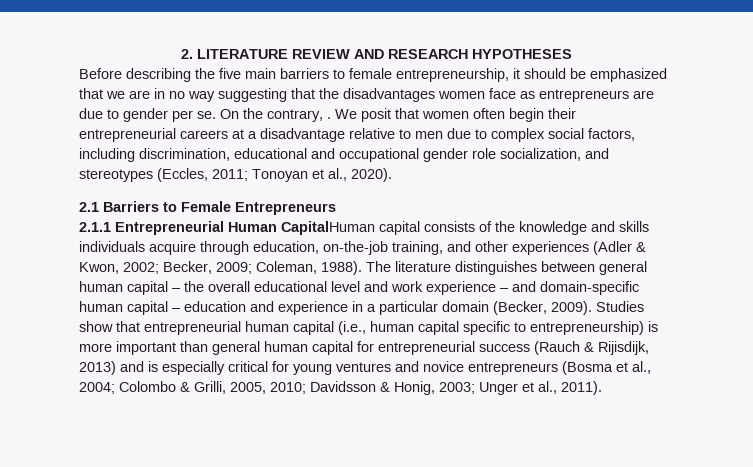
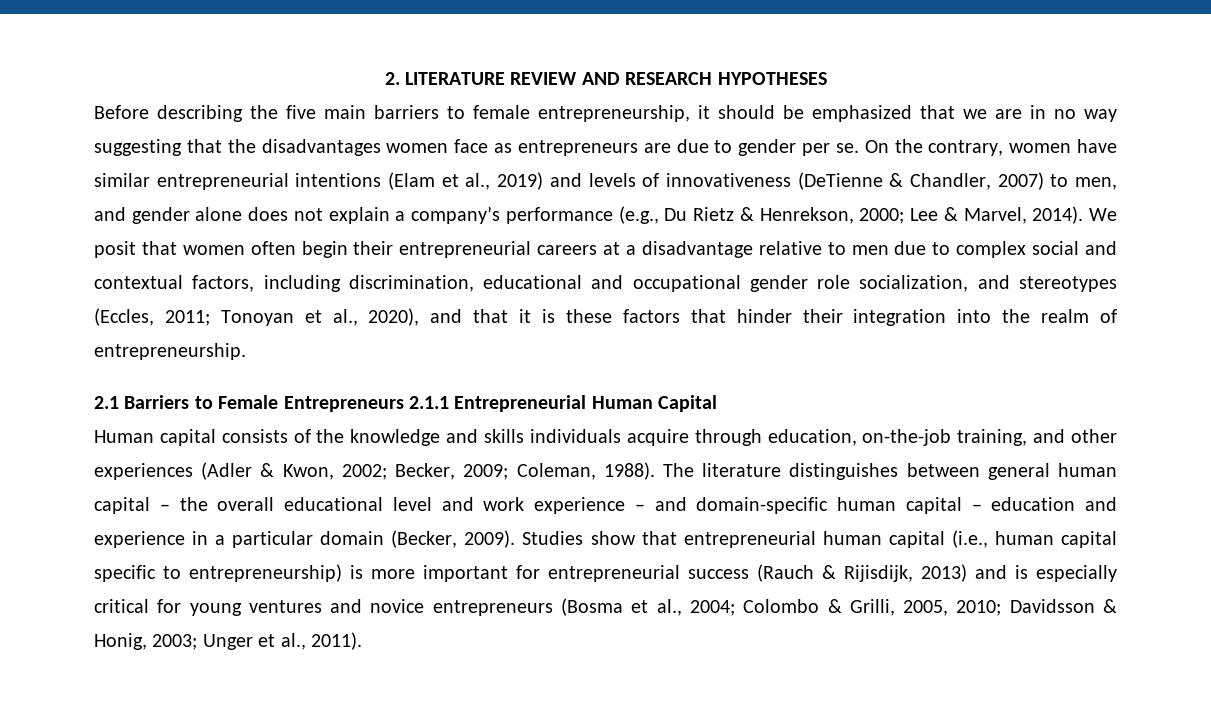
- On the contrary, .
+ On the contrary, women have similar entrepreneurial intentions (Elam et al., 2019) and levels of innovativeness (DeTienne & Chandler, 2007) to men, and gender alone does not explain a company’s performance (e.g., Du Rietz & Henrekson, 2000; Lee & Marvel, 2014).
- We posit that women often begin their entrepreneurial careers at a disadvantage relative to men due to complex social factors, including discrimination, educational and occupational gender role socialization, and stereotypes (Eccles, 2011; Tonoyan et al., 2020).
+ We posit that women often begin their entrepreneurial careers at a disadvantage relative to men due to complex social and contextual factors, including discrimination, educational and occupational gender role socialization, and stereotypes (Eccles, 2011; Tonoyan et al., 2020), and that it is these factors that hinder their integration into the realm of entrepreneurship.
- 2.1 Barriers to Female Entrepreneurs
- 2.1.1 Entrepreneurial Human CapitalHuman capital consists of the knowledge and skills individuals acquire through education, on-the-job training, and other experiences (Adler & Kwon, 2002; Becker, 2009; Coleman, 1988).
+ 2.1 Barriers to Female Entrepreneurs 2.1.1 Entrepreneurial Human Capital
+ Human capital consists of the knowledge and skills individuals acquire through education, on-the-job training, and other experiences (Adler & Kwon, 2002; Becker, 2009; Coleman, 1988).
- Studies show that entrepreneurial human capital (i.e., human capital specific to entrepreneurship) is more important than general human capital for entrepreneurial success (Rauch & Rijisdijk, 2013) and is especially critical for young ventures and novice entrepreneurs (Bosma et al., 2004; Colombo & Grilli, 2005, 2010; Davidsson & Honig, 2003; Unger et al., 2011).
+ Studies show that entrepreneurial human capital (i.e., human capital specific to entrepreneurship) is more important for entrepreneurial success (Rauch & Rijisdijk, 2013) and is especially critical for young ventures and novice entrepreneurs (Bosma et al., 2004; Colombo & Grilli, 2005, 2010; Davidsson & Honig, 2003; Unger et al., 2011).

